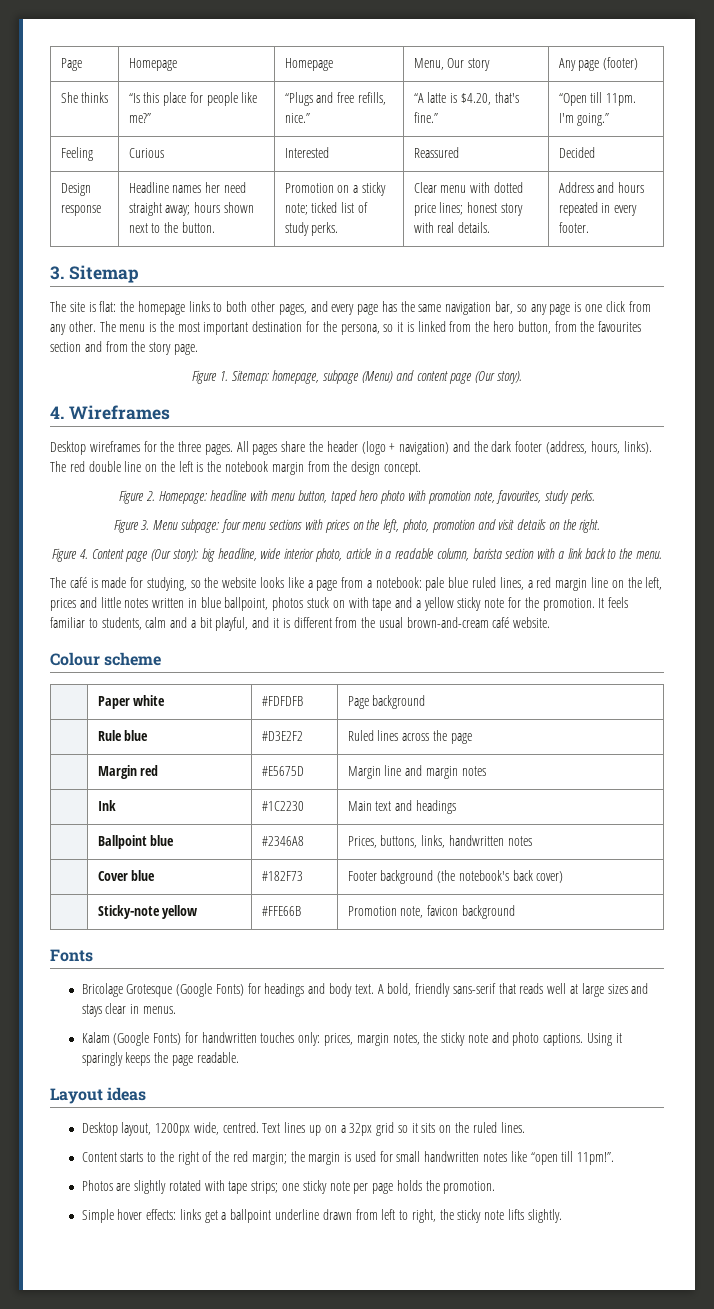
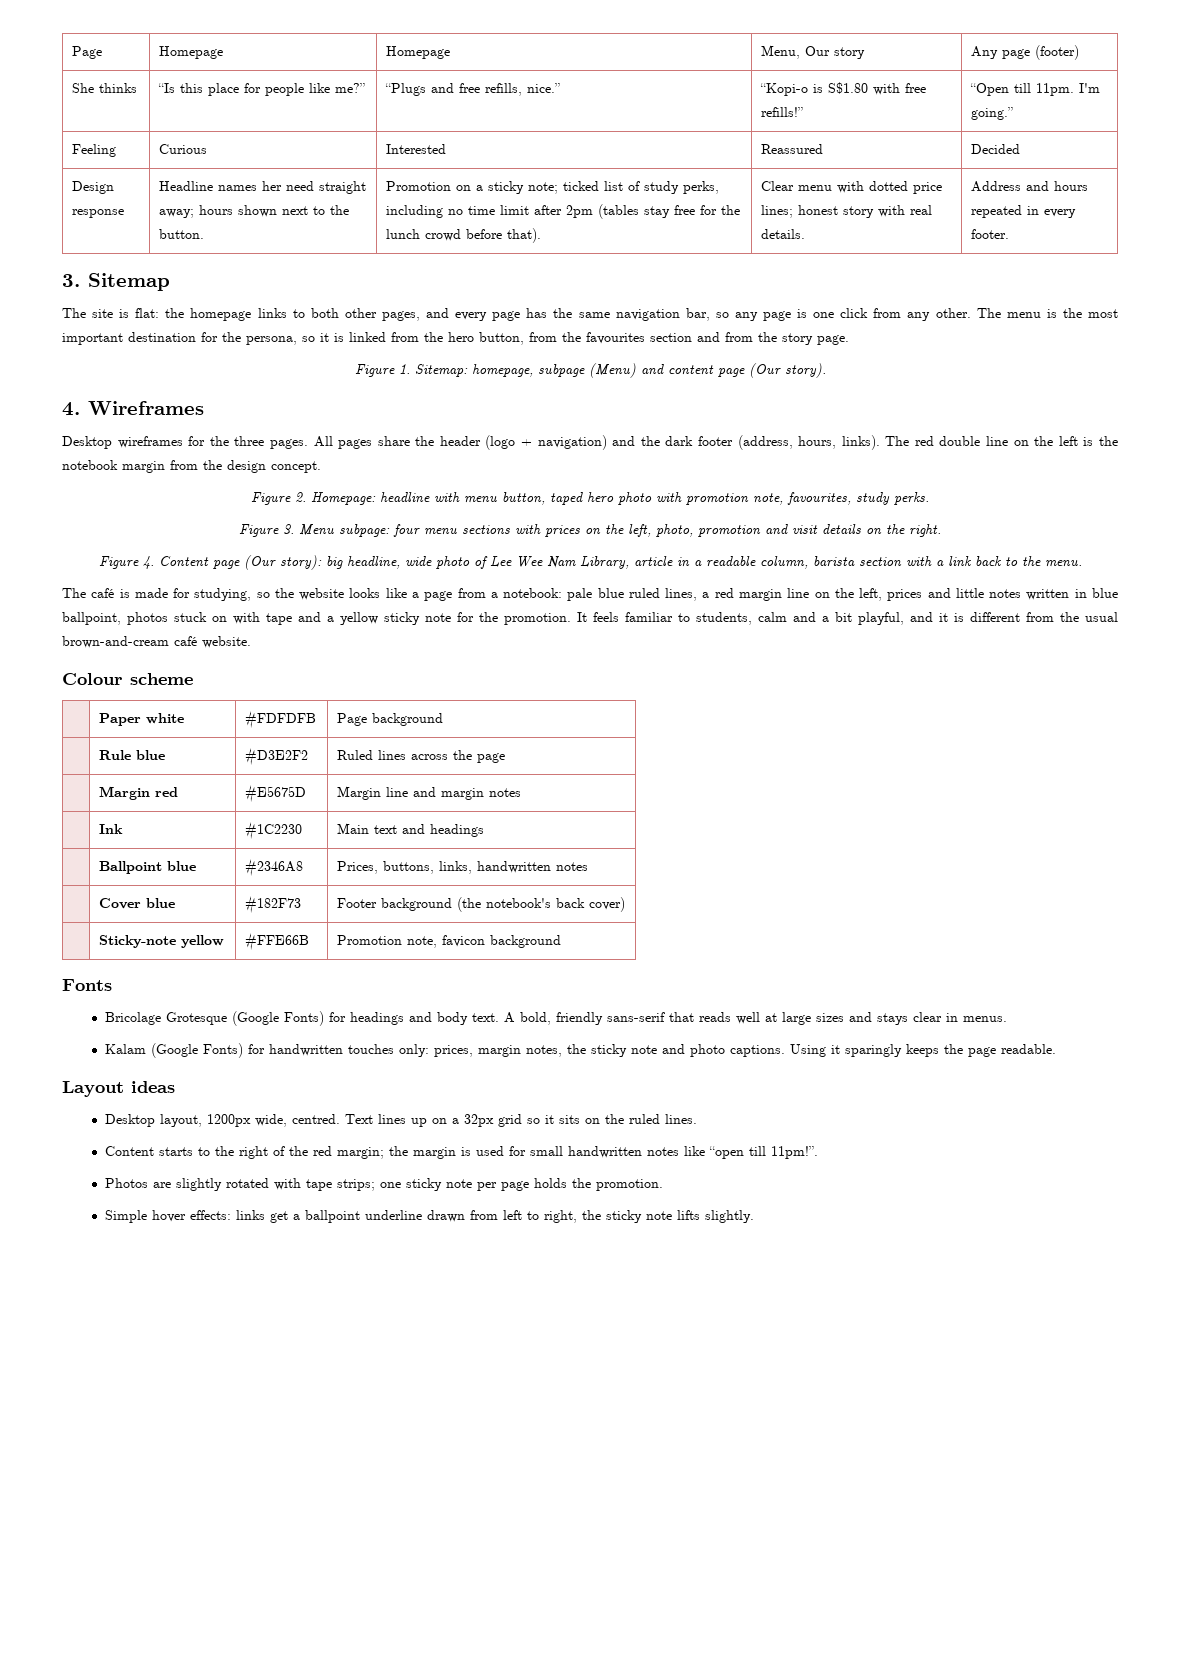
- She thinks | “Is this place for people like me?” | “Plugs and free refills, nice.” | “A latte is $4.20, that's fine.” | “Open till 11pm. I'm going.”
+ She thinks | “Is this place for people like me?” | “Plugs and free refills, nice.” | “Kopi-o is S$1.80 with free refills!” | “Open till 11pm. I'm going.”
- Promotion on a sticky note; ticked list of study perks.
+ Promotion on a sticky note; ticked list of study perks, including no time limit after 2pm (tables stay free for the lunch crowd before that).
- Figure 4. Content page (Our story): big headline, wide interior photo, article in a readable column, barista section with a link back to the menu.
+ Figure 4. Content page (Our story): big headline, wide photo of Lee Wee Nam Library, article in a readable column, barista section with a link back to the menu.

